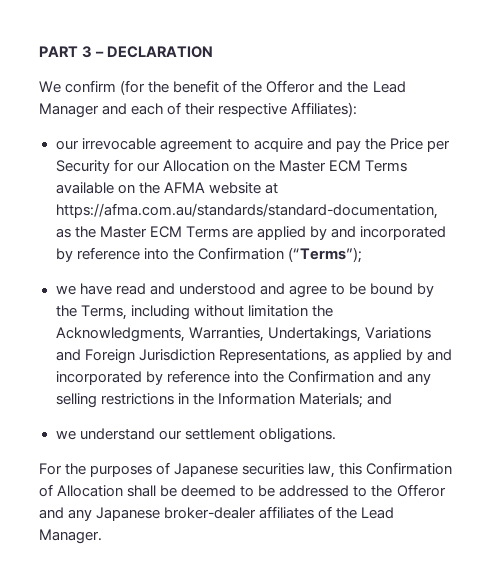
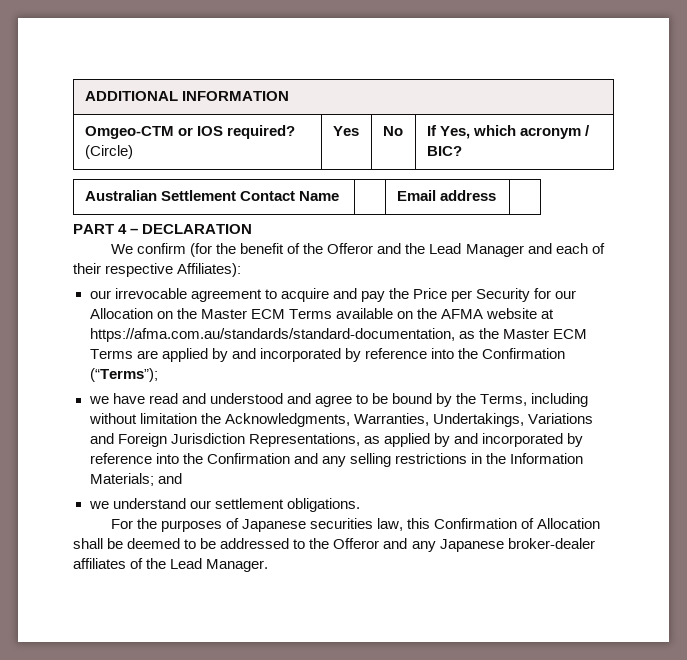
- PART 3 – DECLARATION
+ ADDITIONAL INFORMATION
+ Omgeo-CTM or IOS required? (Circle) | Yes | No | If Yes, which acronym / BIC?
+ Australian Settlement Contact Name | | Email address |
+ PART 4 – DECLARATION

